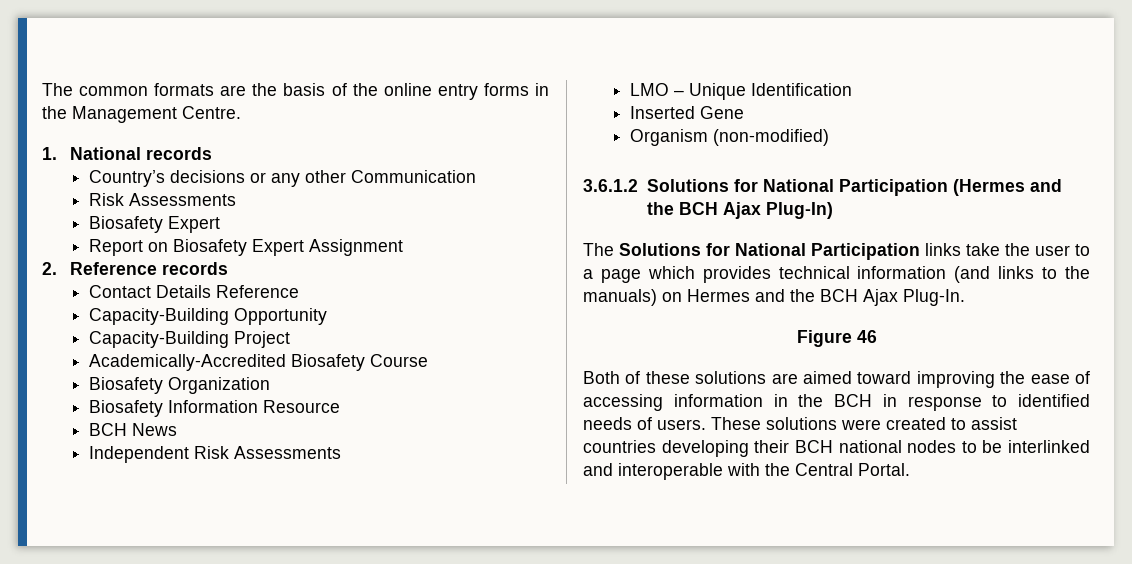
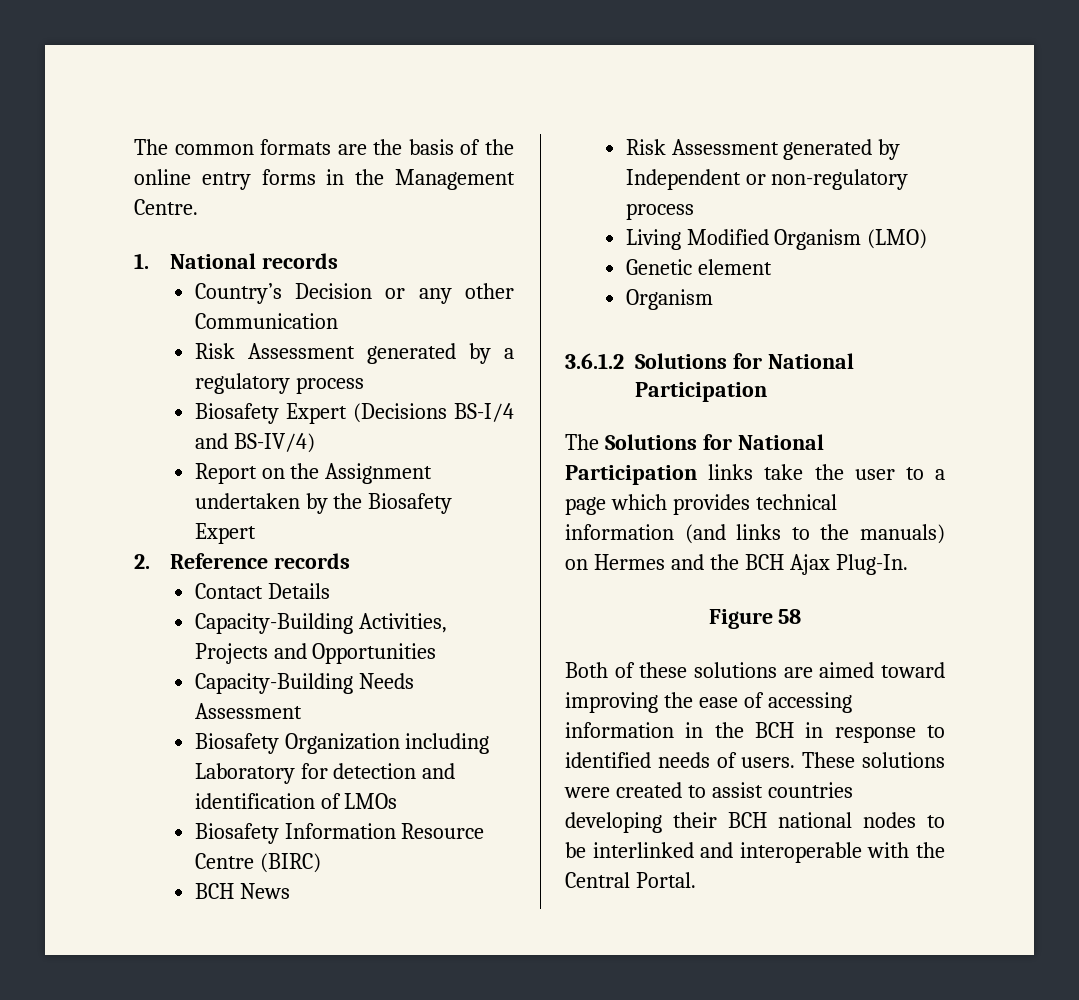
- Country’s decisions or any other Communication
- Risk Assessments
- Biosafety Expert
- Report on Biosafety Expert Assignment
+ Country’s Decision or any other Communication
+ Risk Assessment generated by a regulatory process
+ Biosafety Expert (Decisions BS-I/4 and BS-IV/4)
+ Report on the Assignment undertaken by the Biosafety Expert
- Contact Details Reference
- Capacity-Building Opportunity
- Capacity-Building Project
- Academically-Accredited Biosafety Course
- Biosafety Organization
+ Contact Details
+ Capacity-Building Activities, Projects and Opportunities
+ Capacity-Building Needs Assessment
+ Biosafety Organization including Laboratory for detection and identification of LMOs
- Biosafety Information Resource
+ Biosafety Information Resource Centre (BIRC)
- Independent Risk Assessments
- LMO – Unique Identification
- Inserted Gene
- Organism (non-modified)
+ Risk Assessment generated by Independent or non-regulatory process
+ Living Modified Organism (LMO)
+ Genetic element
+ Organism
- 3.6.1.2 Solutions for National Participation (Hermes and the BCH Ajax Plug-In)
+ 3.6.1.2 Solutions for National Participation
- Figure 46
+ Figure 58

